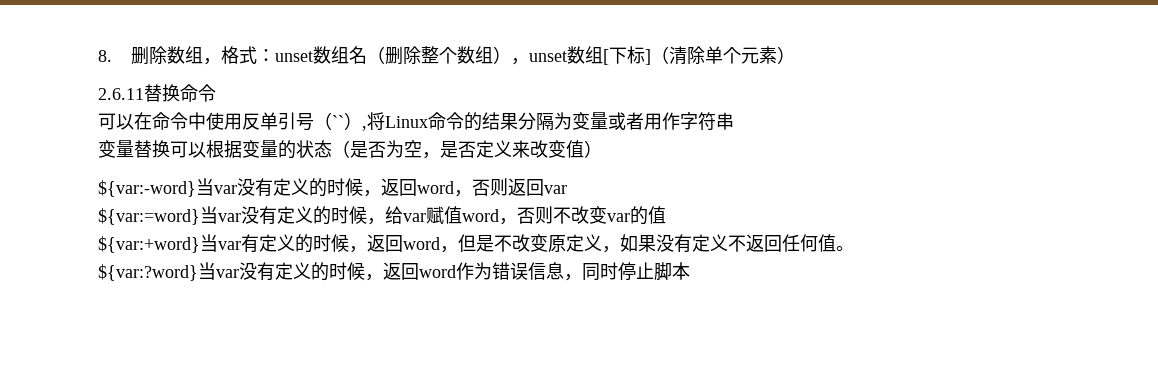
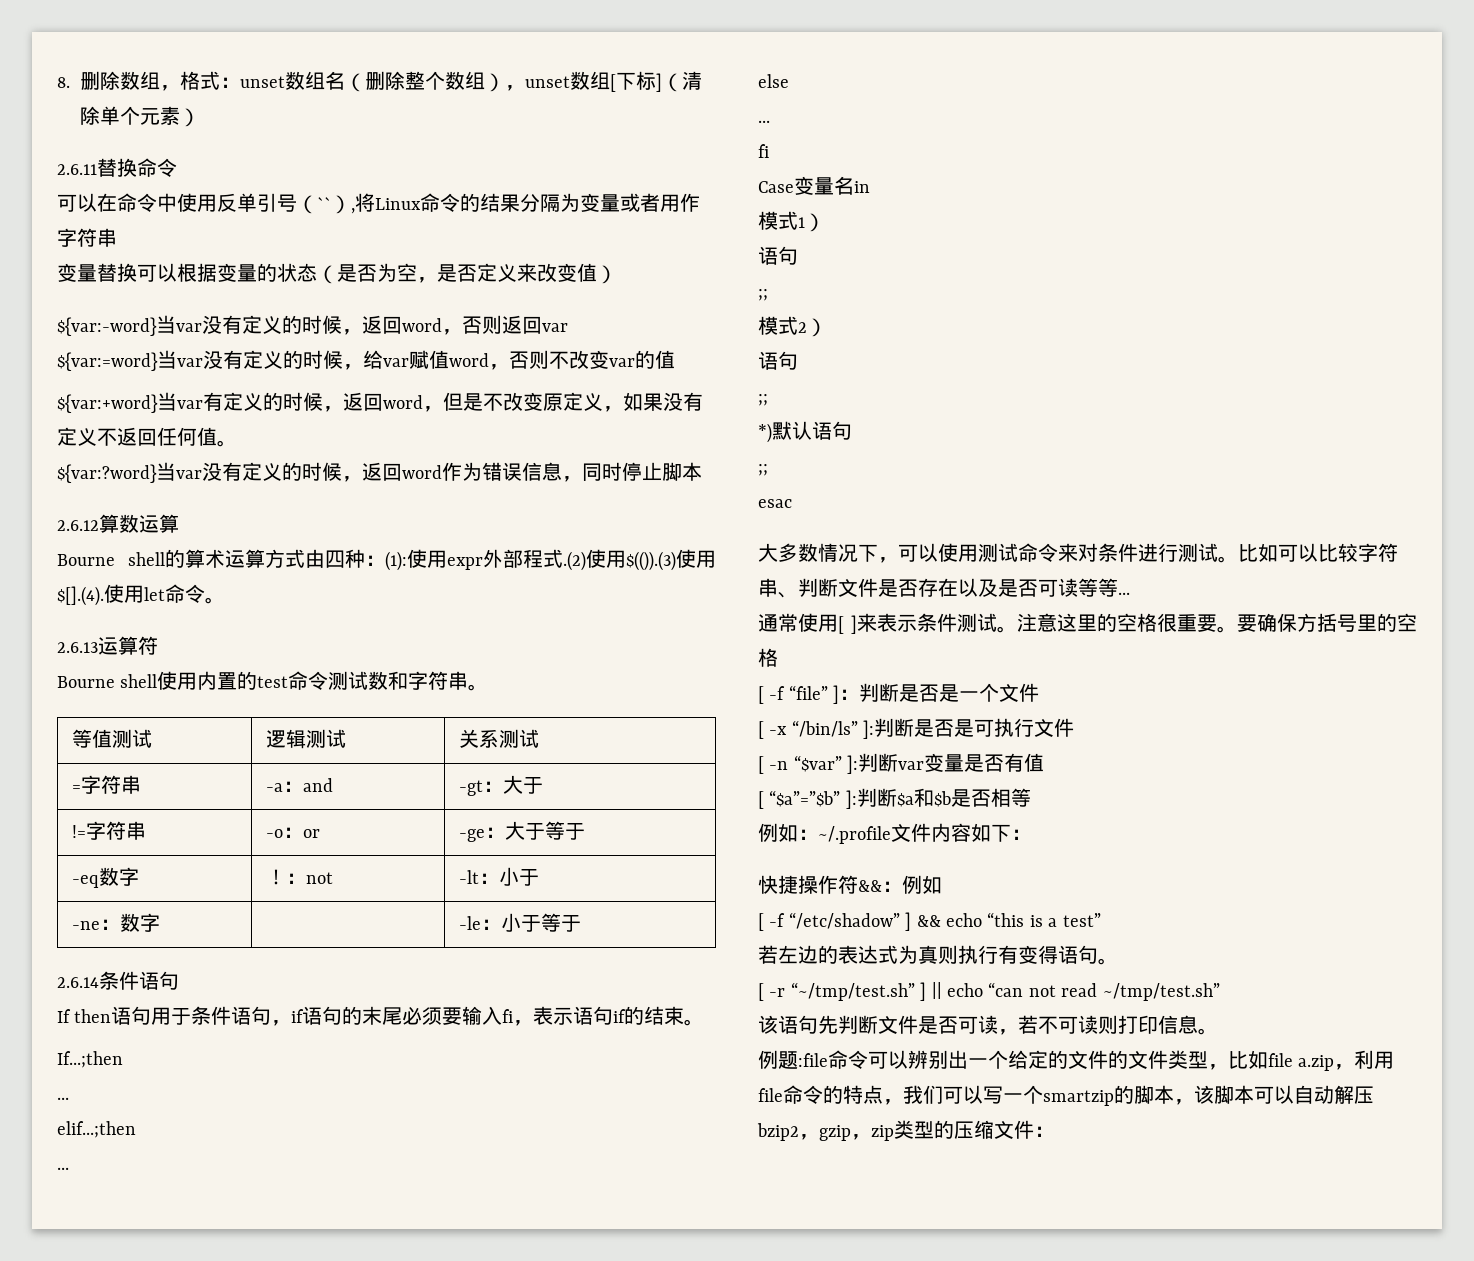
+ 2.6.12算数运算
+ Bourne shell的算术运算方式由四种：(1):使用expr外部程式.(2)使用$(()).(3)使用$[].(4).使用let命令。
+ 2.6.13运算符
+ Bourne shell使用内置的test命令测试数和字符串。
+ 等值测试 | 逻辑测试 | 关系测试
+ =字符串 | -a：and | -gt：大于
+ !=字符串 | -o：or | -ge：大于等于
+ -eq数字 | ！：not | -lt：小于
+ -ne：数字 | | -le：小于等于
+ 2.6.14条件语句
+ If then语句用于条件语句，if语句的末尾必须要输入fi，表示语句if的结束。
+ If...;then
+ ...
+ elif...;then
+ ...
+ else
+ ...
+ fi
+ Case变量名in
+ 模式1）
+ 语句
+ ;;
+ 模式2）
+ 语句
+ ;;
+ *)默认语句
+ ;;
+ esac
+ 大多数情况下，可以使用测试命令来对条件进行测试。比如可以比较字符串、判断文件是否存在以及是否可读等等...
+ 通常使用[ ]来表示条件测试。注意这里的空格很重要。要确保方括号里的空格
+ [ -f “file” ]：判断是否是一个文件
+ [ -x “/bin/ls” ]:判断是否是可执行文件
+ [ -n “$var” ]:判断var变量是否有值
+ [ “$a”=”$b” ]:判断$a和$b是否相等
+ 例如：~/.profile文件内容如下：
+ 快捷操作符&&：例如
+ [ -f “/etc/shadow” ] && echo “this is a test”
+ 若左边的表达式为真则执行有变得语句。
+ [ -r “~/tmp/test.sh” ] || echo “can not read ~/tmp/test.sh”
+ 该语句先判断文件是否可读，若不可读则打印信息。
+ 例题:file命令可以辨别出一个给定的文件的文件类型，比如file a.zip，利用file命令的特点，我们可以写一个smartzip的脚本，该脚本可以自动解压bzip2，gzip，zip类型的压缩文件：

